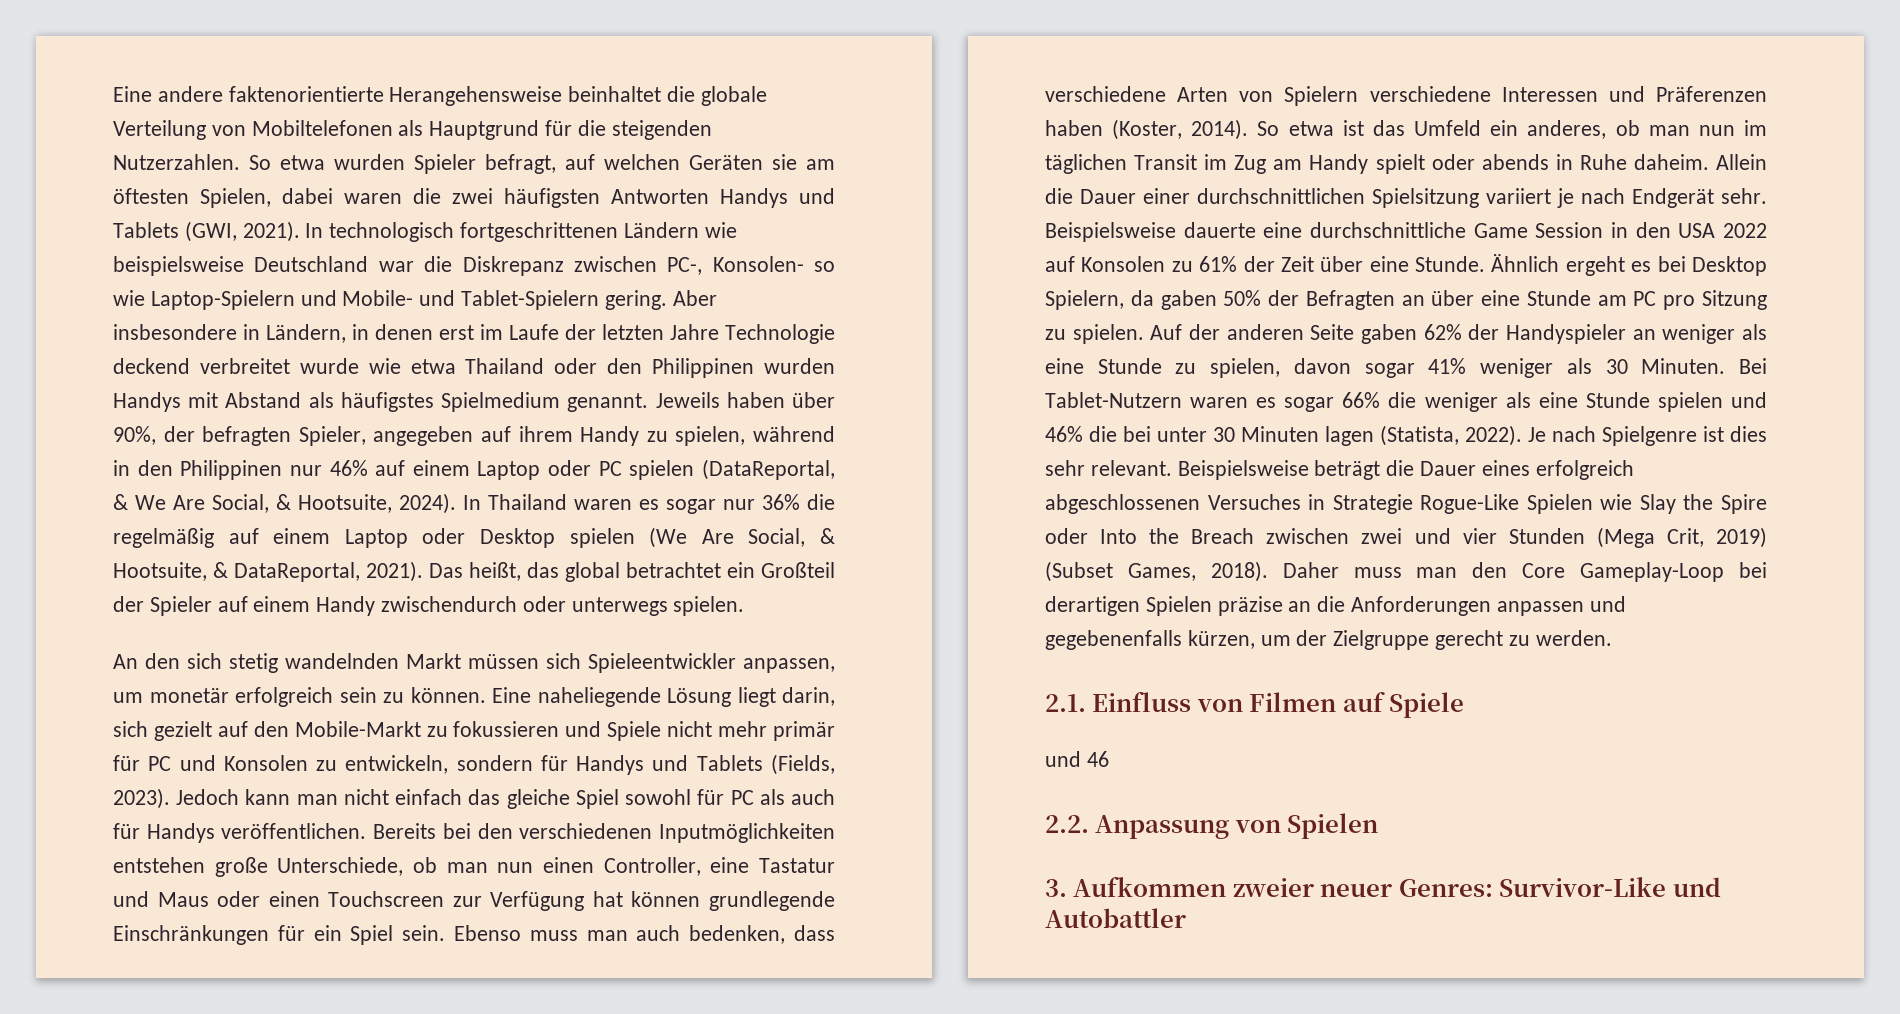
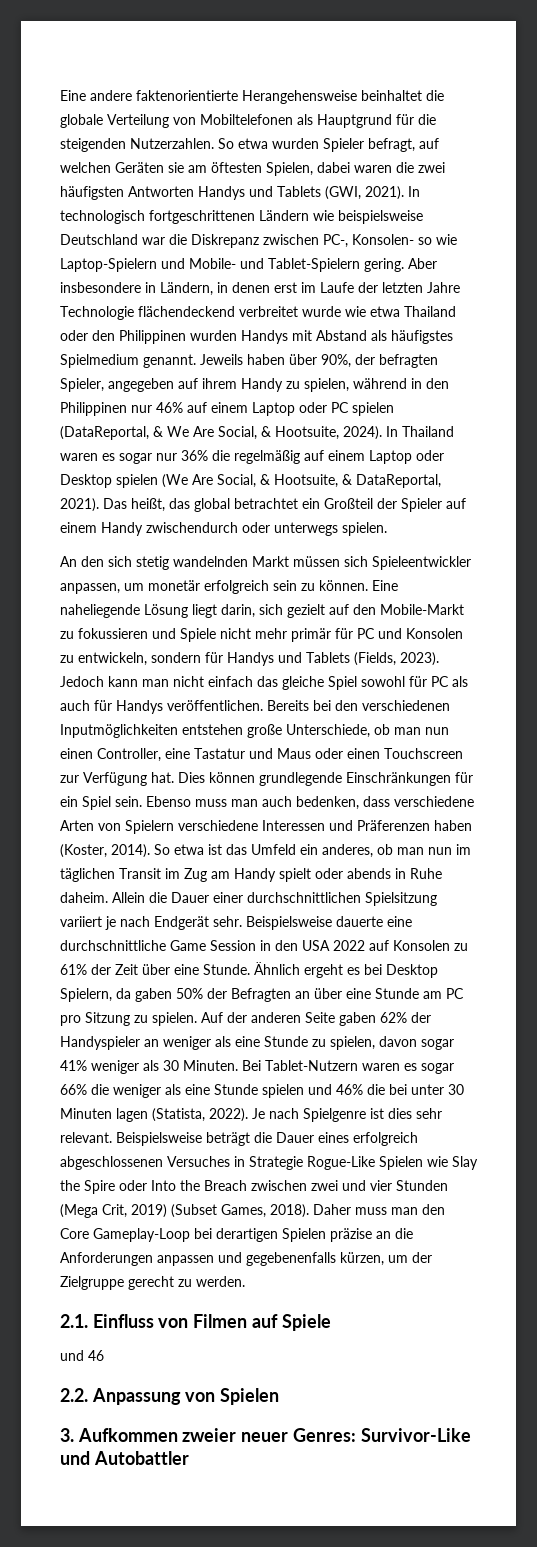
- Aber insbesondere in Ländern, in denen erst im Laufe der letzten Jahre Technologie deckend verbreitet wurde wie etwa Thailand oder den Philippinen wurden Handys mit Abstand als häufigstes Spielmedium genannt.
+ Aber insbesondere in Ländern, in denen erst im Laufe der letzten Jahre Technologie flächendeckend verbreitet wurde wie etwa Thailand oder den Philippinen wurden Handys mit Abstand als häufigstes Spielmedium genannt.
- Bereits bei den verschiedenen Inputmöglichkeiten entstehen große Unterschiede, ob man nun einen Controller, eine Tastatur und Maus oder einen Touchscreen zur Verfügung hat können grundlegende Einschränkungen für ein Spiel sein.
+ Bereits bei den verschiedenen Inputmöglichkeiten entstehen große Unterschiede, ob man nun einen Controller, eine Tastatur und Maus oder einen Touchscreen zur Verfügung hat. Dies können grundlegende Einschränkungen für ein Spiel sein.

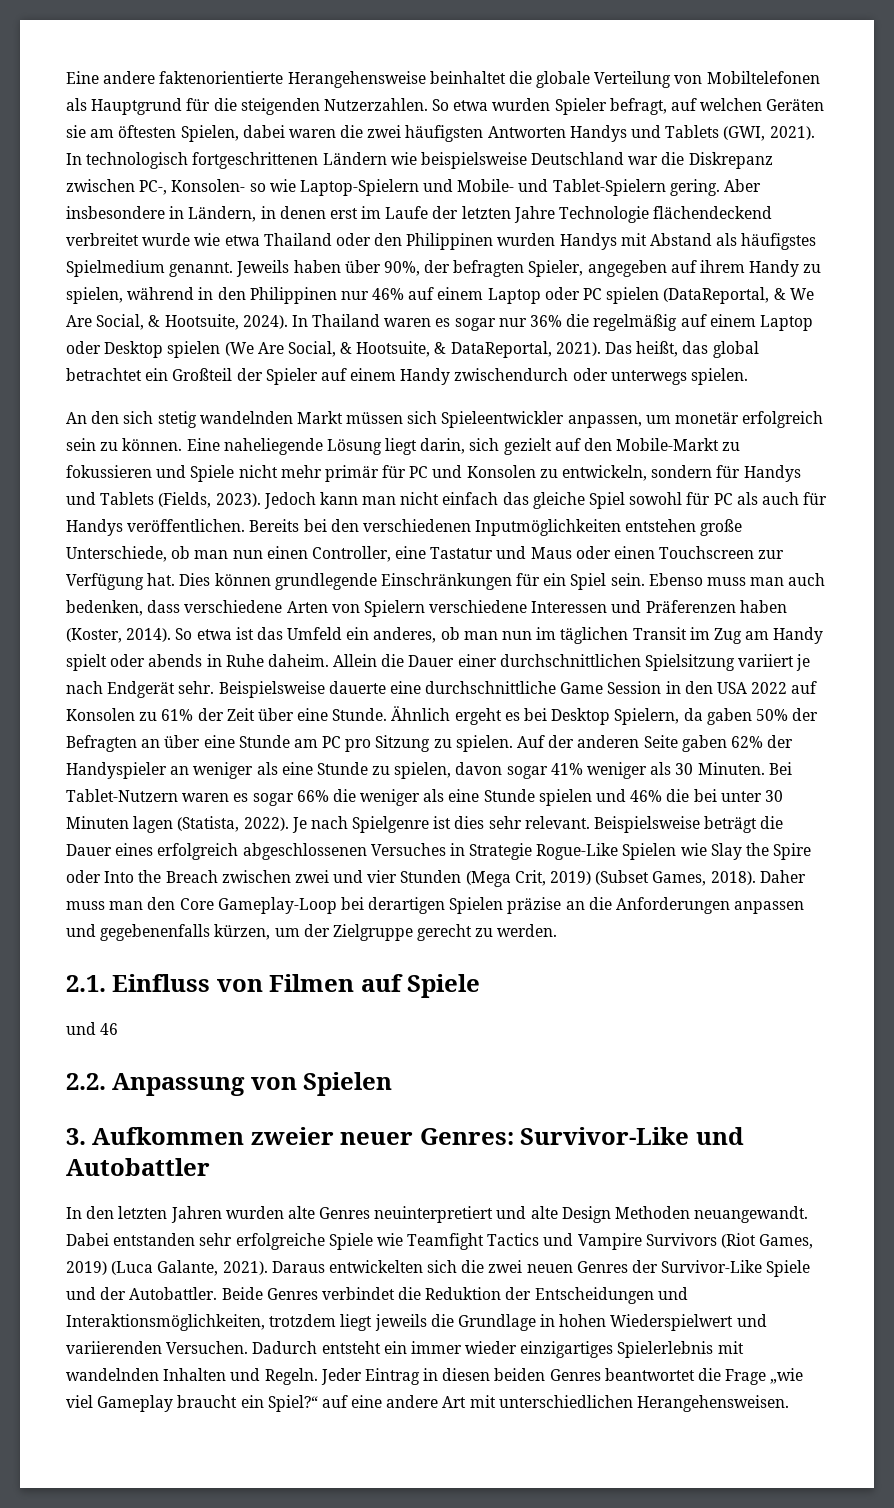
+ In den letzten Jahren wurden alte Genres neuinterpretiert und alte Design Methoden neuangewandt. Dabei entstanden sehr erfolgreiche Spiele wie Teamfight Tactics und Vampire Survivors (Riot Games, 2019) (Luca Galante, 2021). Daraus entwickelten sich die zwei neuen Genres der Survivor-Like Spiele und der Autobattler. Beide Genres verbindet die Reduktion der Entscheidungen und Interaktionsmöglichkeiten, trotzdem liegt jeweils die Grundlage in hohen Wiederspielwert und variierenden Versuchen. Dadurch entsteht ein immer wieder einzigartiges Spielerlebnis mit wandelnden Inhalten und Regeln. Jeder Eintrag in diesen beiden Genres beantwortet die Frage „wie viel Gameplay braucht ein Spiel?“ auf eine andere Art mit unterschiedlichen Herangehensweisen.

